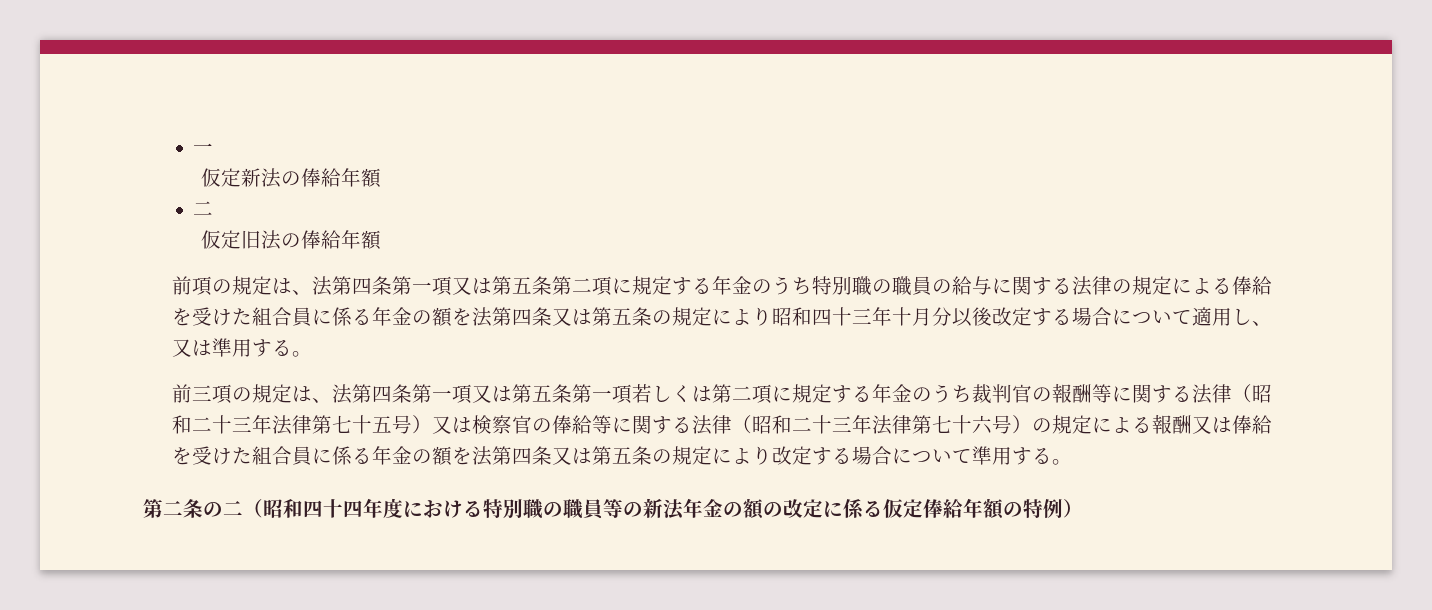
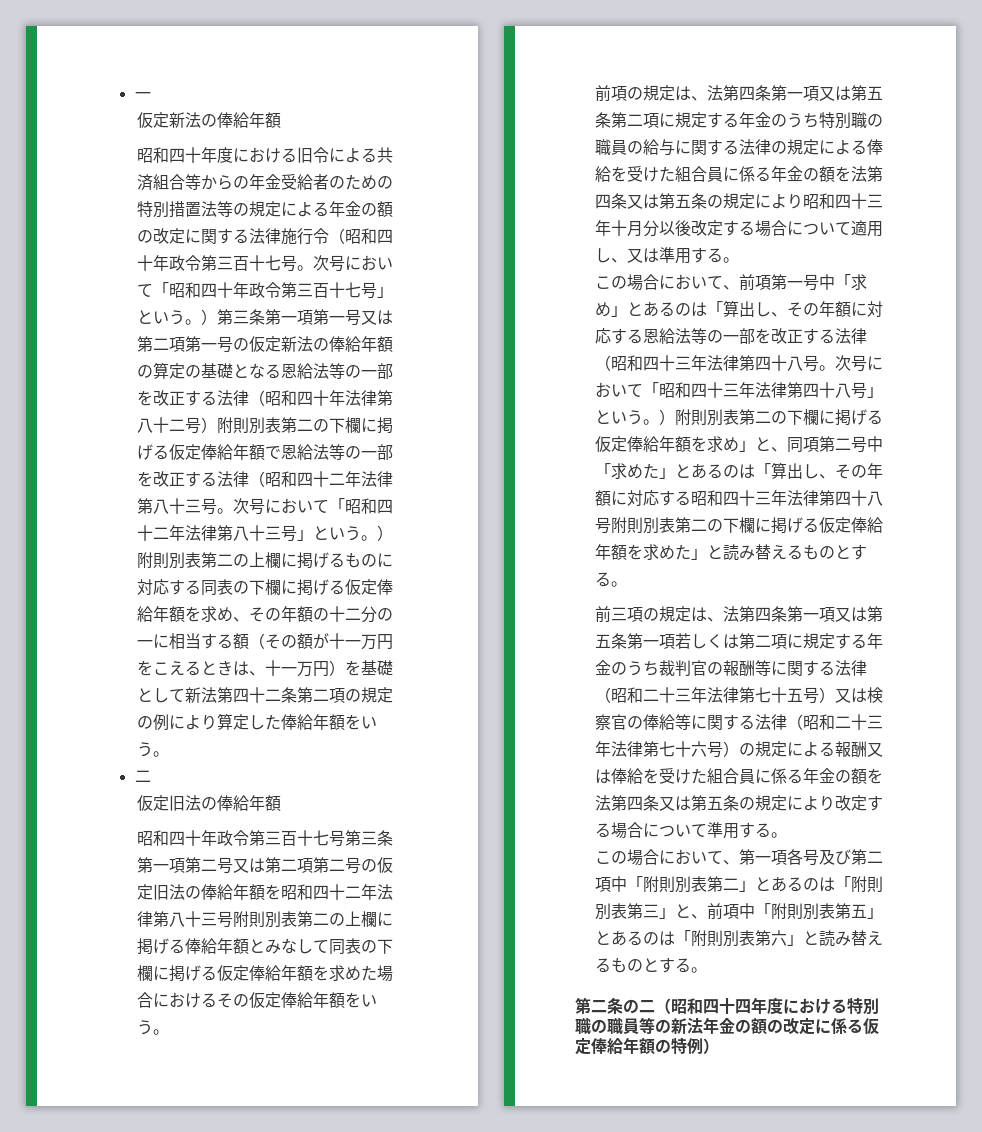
+ 昭和四十年度における旧令による共済組合等からの年金受給者のための特別措置法等の規定による年金の額の改定に関する法律施行令（昭和四十年政令第三百十七号。次号において「昭和四十年政令第三百十七号」という。）第三条第一項第一号又は第二項第一号の仮定新法の俸給年額の算定の基礎となる恩給法等の一部を改正する法律（昭和四十年法律第八十二号）附則別表第二の下欄に掲げる仮定俸給年額で恩給法等の一部を改正する法律（昭和四十二年法律第八十三号。次号において「昭和四十二年法律第八十三号」という。）附則別表第二の上欄に掲げるものに対応する同表の下欄に掲げる仮定俸給年額を求め、その年額の十二分の一に相当する額（その額が十一万円をこえるときは、十一万円）を基礎として新法第四十二条第二項の規定の例により算定した俸給年額をいう。
+ 昭和四十年政令第三百十七号第三条第一項第二号又は第二項第二号の仮定旧法の俸給年額を昭和四十二年法律第八十三号附則別表第二の上欄に掲げる俸給年額とみなして同表の下欄に掲げる仮定俸給年額を求めた場合におけるその仮定俸給年額をいう。
+ この場合において、前項第一号中「求め」とあるのは「算出し、その年額に対応する恩給法等の一部を改正する法律（昭和四十三年法律第四十八号。次号において「昭和四十三年法律第四十八号」という。）附則別表第二の下欄に掲げる仮定俸給年額を求め」と、同項第二号中「求めた」とあるのは「算出し、その年額に対応する昭和四十三年法律第四十八号附則別表第二の下欄に掲げる仮定俸給年額を求めた」と読み替えるものとする。
+ この場合において、第一項各号及び第二項中「附則別表第二」とあるのは「附則別表第三」と、前項中「附則別表第五」とあるのは「附則別表第六」と読み替えるものとする。

